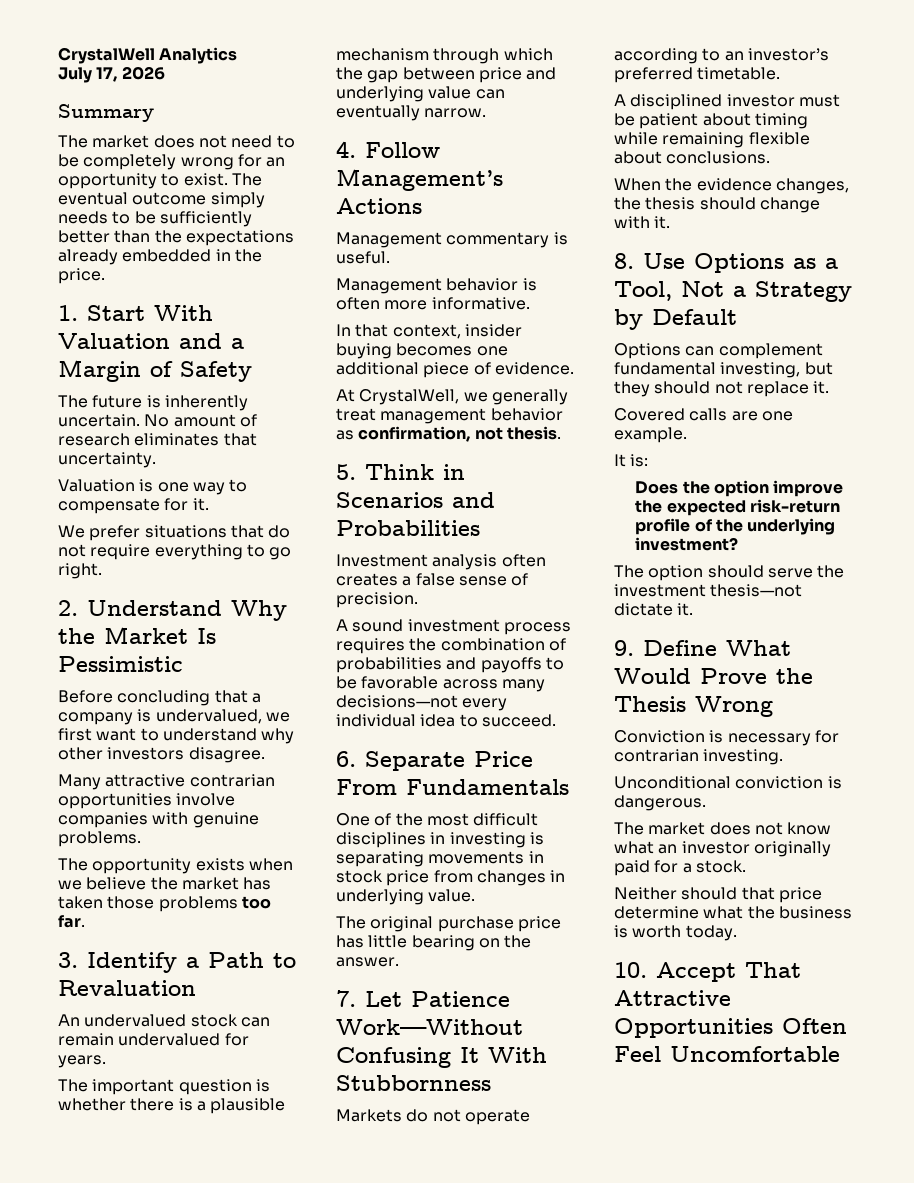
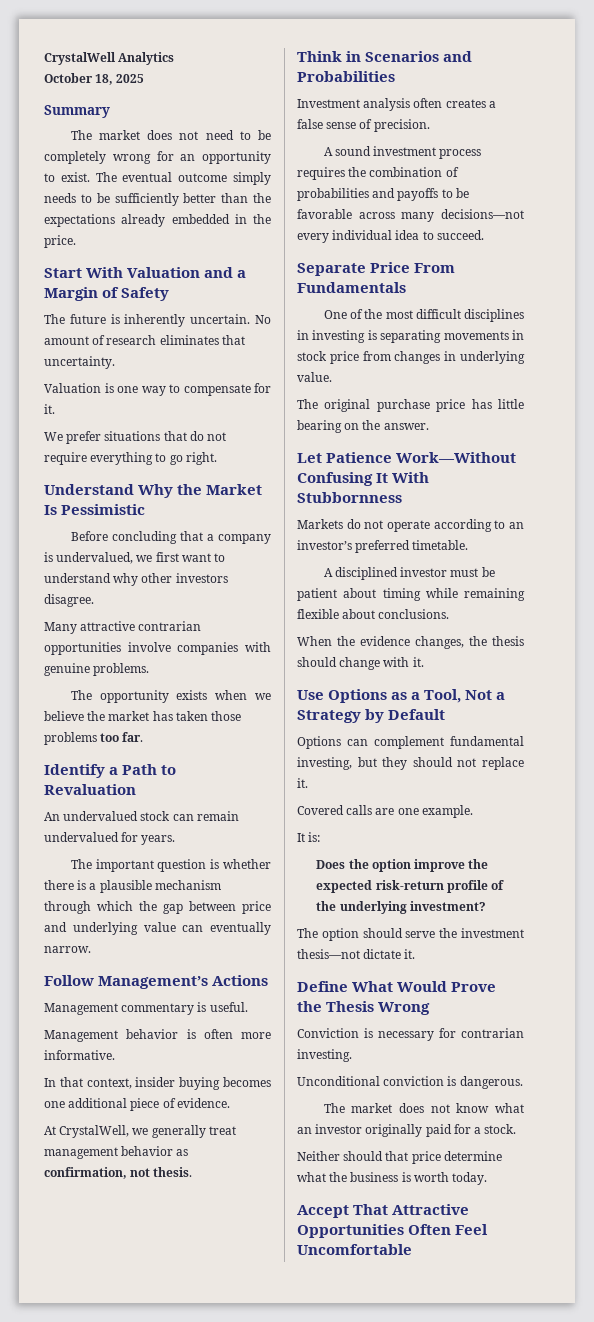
- July 17, 2026
+ October 18, 2025
- 1. Start With Valuation and a Margin of Safety
+ Start With Valuation and a Margin of Safety
- 2. Understand Why the Market Is Pessimistic
+ Understand Why the Market Is Pessimistic
- 3. Identify a Path to Revaluation
+ Identify a Path to Revaluation
- 4. Follow Management’s Actions
+ Follow Management’s Actions
- 5. Think in Scenarios and Probabilities
+ Think in Scenarios and Probabilities
- 6. Separate Price From Fundamentals
+ Separate Price From Fundamentals
- 7. Let Patience Work—Without Confusing It With Stubbornness
+ Let Patience Work—Without Confusing It With Stubbornness
- 8. Use Options as a Tool, Not a Strategy by Default
+ Use Options as a Tool, Not a Strategy by Default
- 9. Define What Would Prove the Thesis Wrong
+ Define What Would Prove the Thesis Wrong
- 10. Accept That Attractive Opportunities Often Feel Uncomfortable
+ Accept That Attractive Opportunities Often Feel Uncomfortable

